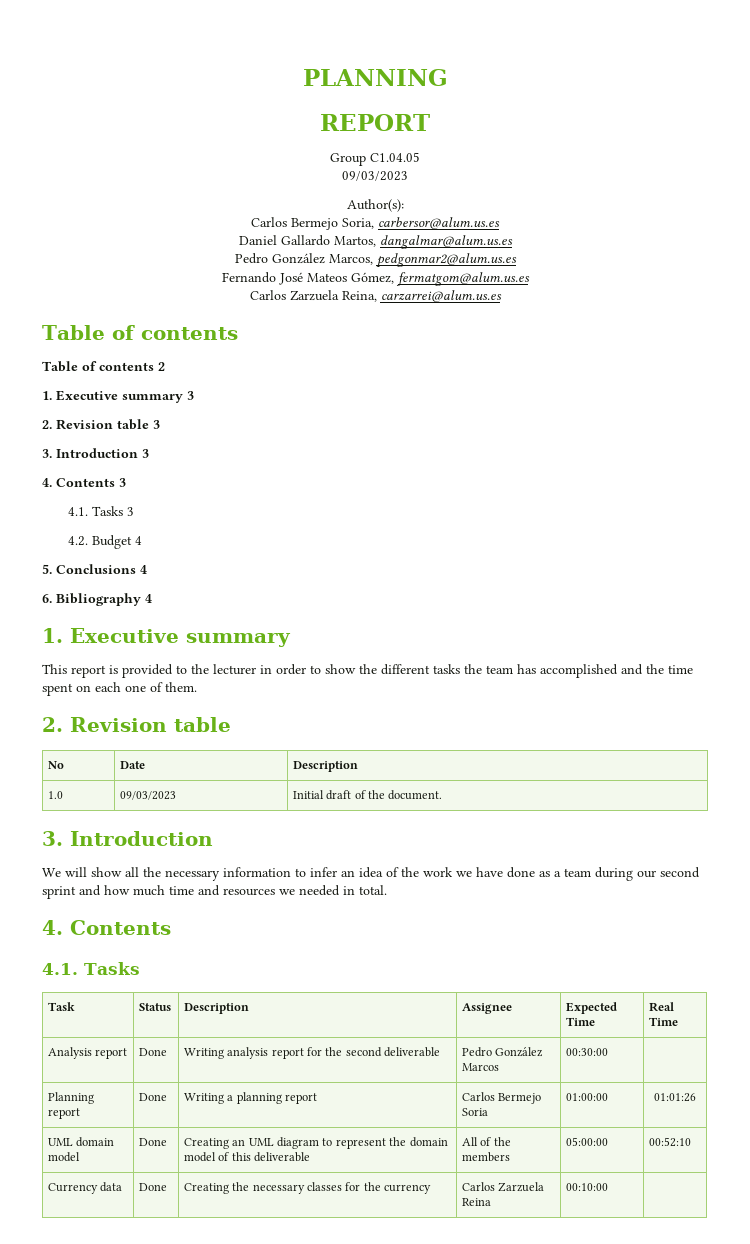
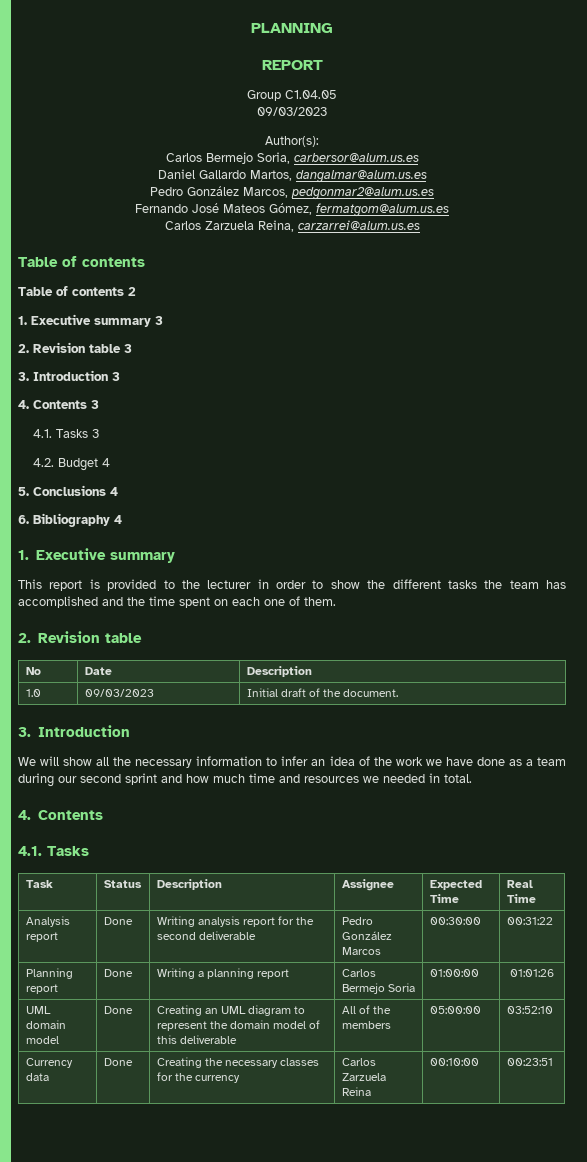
- Analysis report | Done | Writing analysis report for the second deliverable | Pedro González Marcos | 00:30:00 |
+ Analysis report | Done | Writing analysis report for the second deliverable | Pedro González Marcos | 00:30:00 | 00:31:22
- UML domain model | Done | Creating an UML diagram to represent the domain model of this deliverable | All of the members | 05:00:00 | 00:52:10
+ UML domain model | Done | Creating an UML diagram to represent the domain model of this deliverable | All of the members | 05:00:00 | 03:52:10
- Currency data | Done | Creating the necessary classes for the currency | Carlos Zarzuela Reina | 00:10:00 |
+ Currency data | Done | Creating the necessary classes for the currency | Carlos Zarzuela Reina | 00:10:00 | 00:23:51

